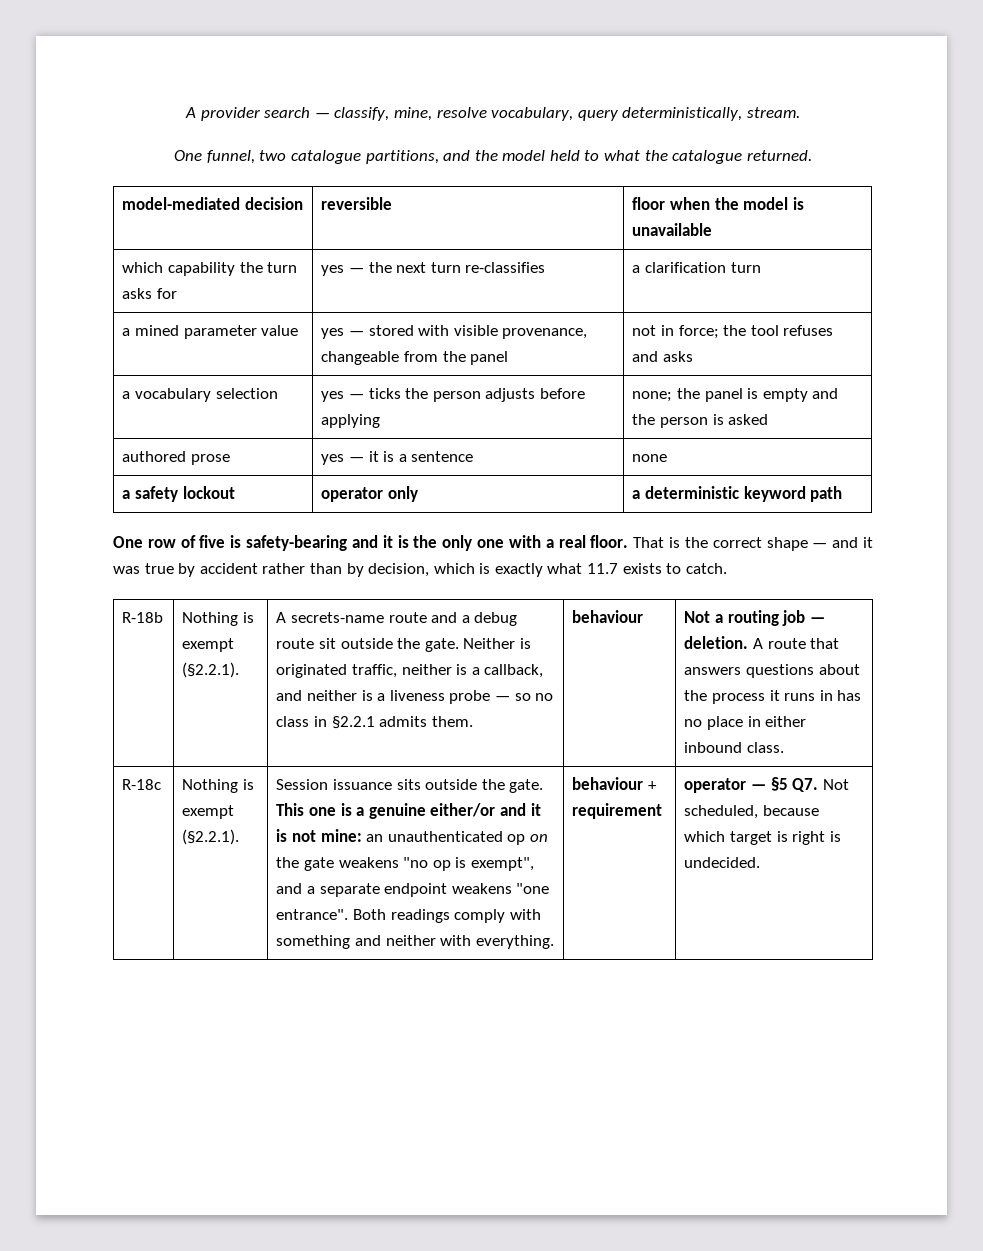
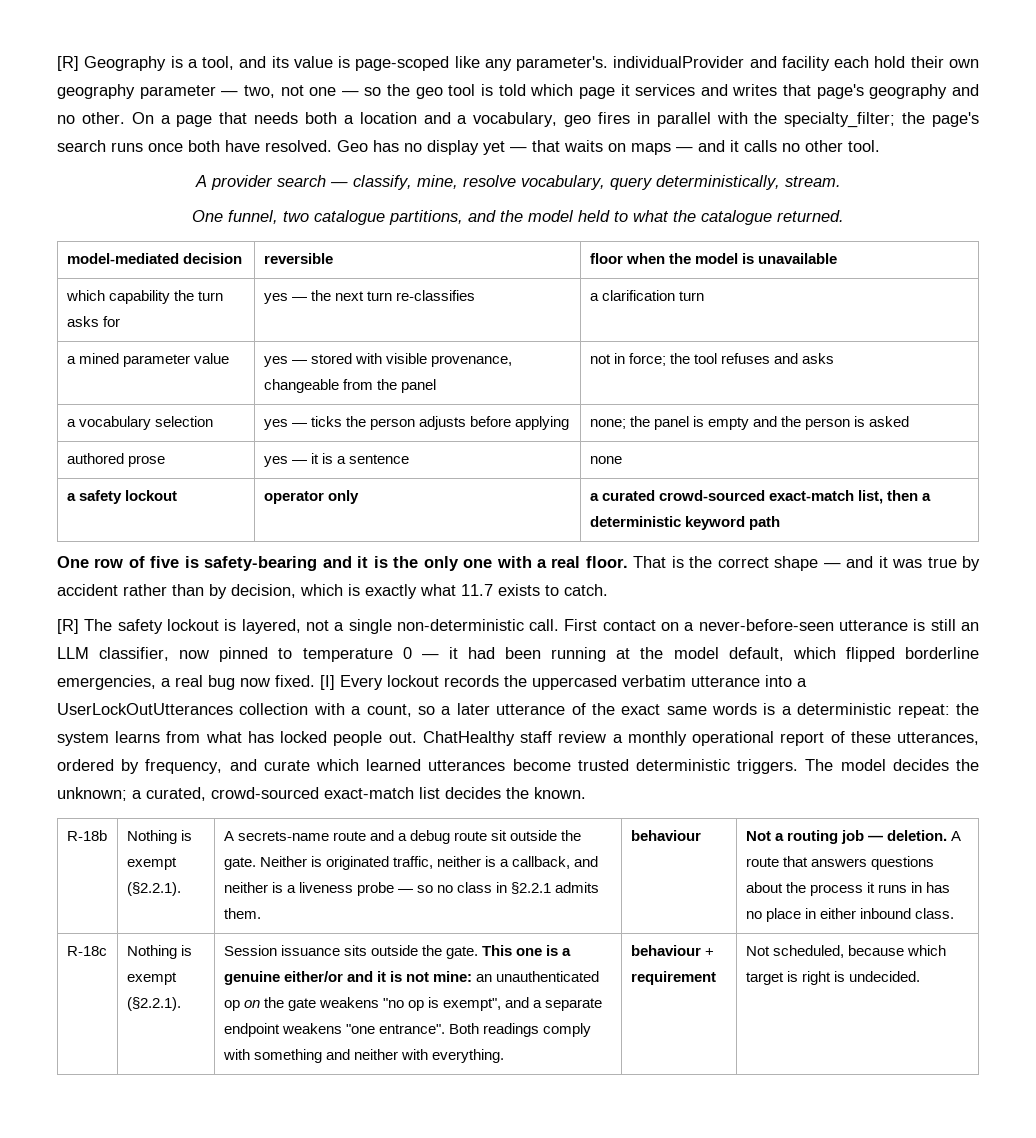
+ [R] Geography is a tool, and its value is page-scoped like any parameter's. individualProvider and facility each hold their own geography parameter — two, not one — so the geo tool is told which page it services and writes that page's geography and no other. On a page that needs both a location and a vocabulary, geo fires in parallel with the specialty_filter; the page's search runs once both have resolved. Geo has no display yet — that waits on maps — and it calls no other tool.
- a safety lockout | operator only | a deterministic keyword path
+ a safety lockout | operator only | a curated crowd-sourced exact-match list, then a deterministic keyword path
+ [R] The safety lockout is layered, not a single non-deterministic call. First contact on a never-before-seen utterance is still an LLM classifier, now pinned to temperature 0 — it had been running at the model default, which flipped borderline emergencies, a real bug now fixed. [I] Every lockout records the uppercased verbatim utterance into a UserLockOutUtterances collection with a count, so a later utterance of the exact same words is a deterministic repeat: the system learns from what has locked people out. ChatHealthy staff review a monthly operational report of these utterances, ordered by frequency, and curate which learned utterances become trusted deterministic triggers. The model decides the unknown; a curated, crowd-sourced exact-match list decides the known.
- operator — §5 Q7. Not scheduled, because which target is right is undecided.
+ Not scheduled, because which target is right is undecided.

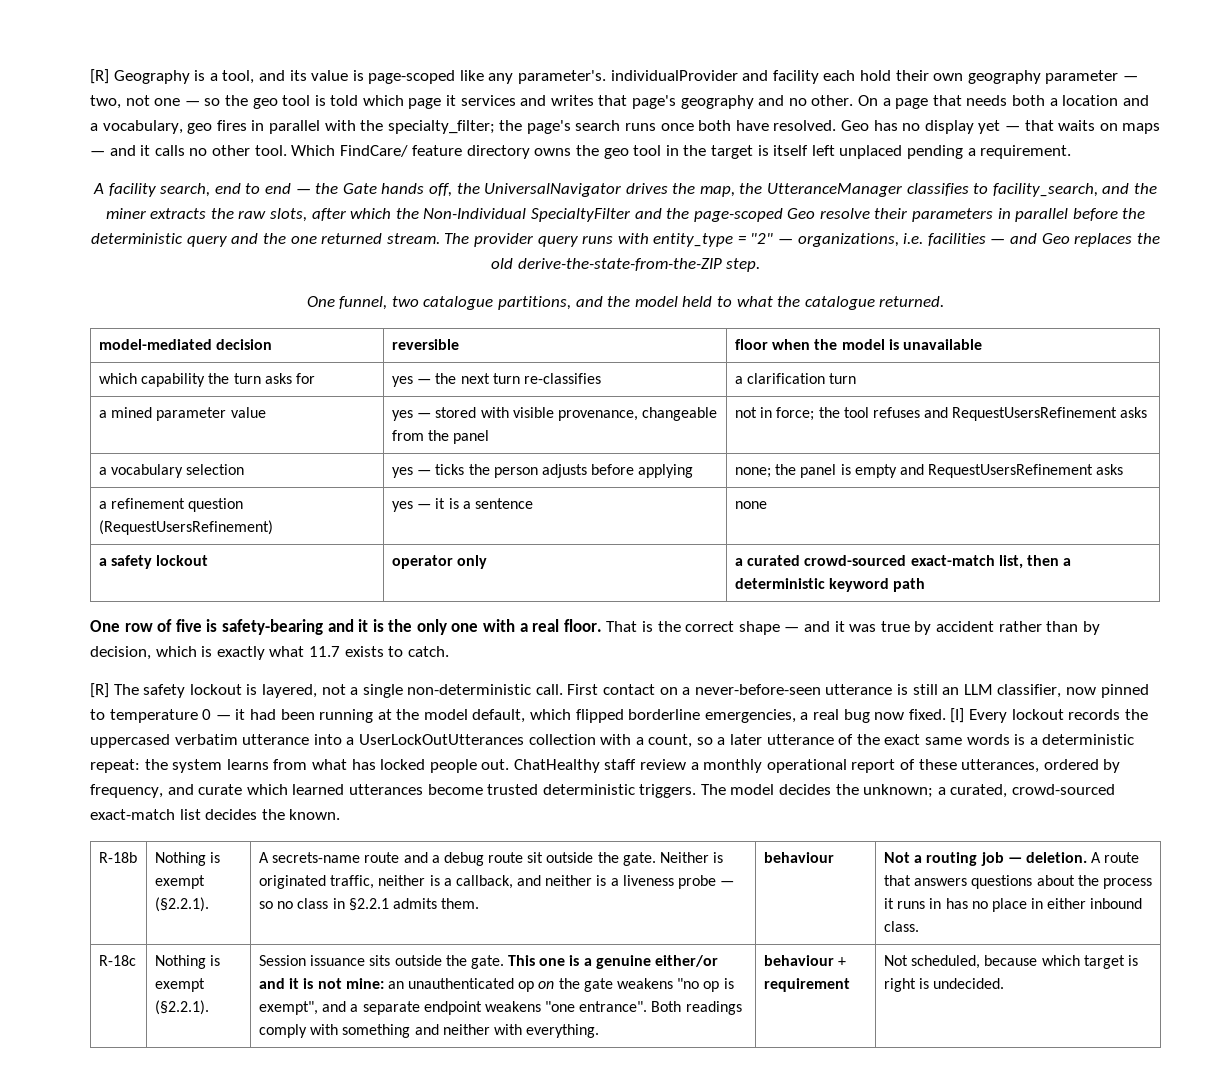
- Geo has no display yet — that waits on maps — and it calls no other tool.
- A provider search — classify, mine, resolve vocabulary, query deterministically, stream.
+ Geo has no display yet — that waits on maps — and it calls no other tool. Which FindCare/ feature directory owns the geo tool in the target is itself left unplaced pending a requirement.
+ A facility search, end to end — the Gate hands off, the UniversalNavigator drives the map, the UtteranceManager classifies to facility_search, and the miner extracts the raw slots, after which the Non-Individual SpecialtyFilter and the page-scoped Geo resolve their parameters in parallel before the deterministic query and the one returned stream. The provider query runs with entity_type = "2" — organizations, i.e. facilities — and Geo replaces the old derive-the-state-from-the-ZIP step.
- a mined parameter value | yes — stored with visible provenance, changeable from the panel | not in force; the tool refuses and asks
+ a mined parameter value | yes — stored with visible provenance, changeable from the panel | not in force; the tool refuses and RequestUsersRefinement asks
- a vocabulary selection | yes — ticks the person adjusts before applying | none; the panel is empty and the person is asked
- authored prose | yes — it is a sentence | none
+ a vocabulary selection | yes — ticks the person adjusts before applying | none; the panel is empty and RequestUsersRefinement asks
+ a refinement question (RequestUsersRefinement) | yes — it is a sentence | none

